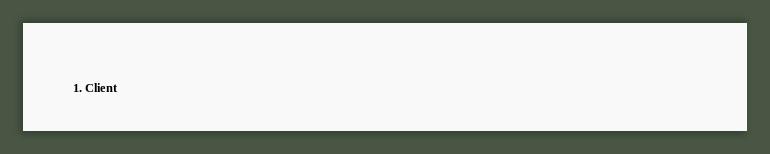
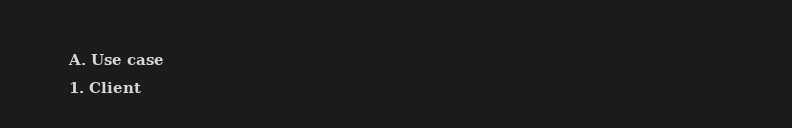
+ A. Use case

